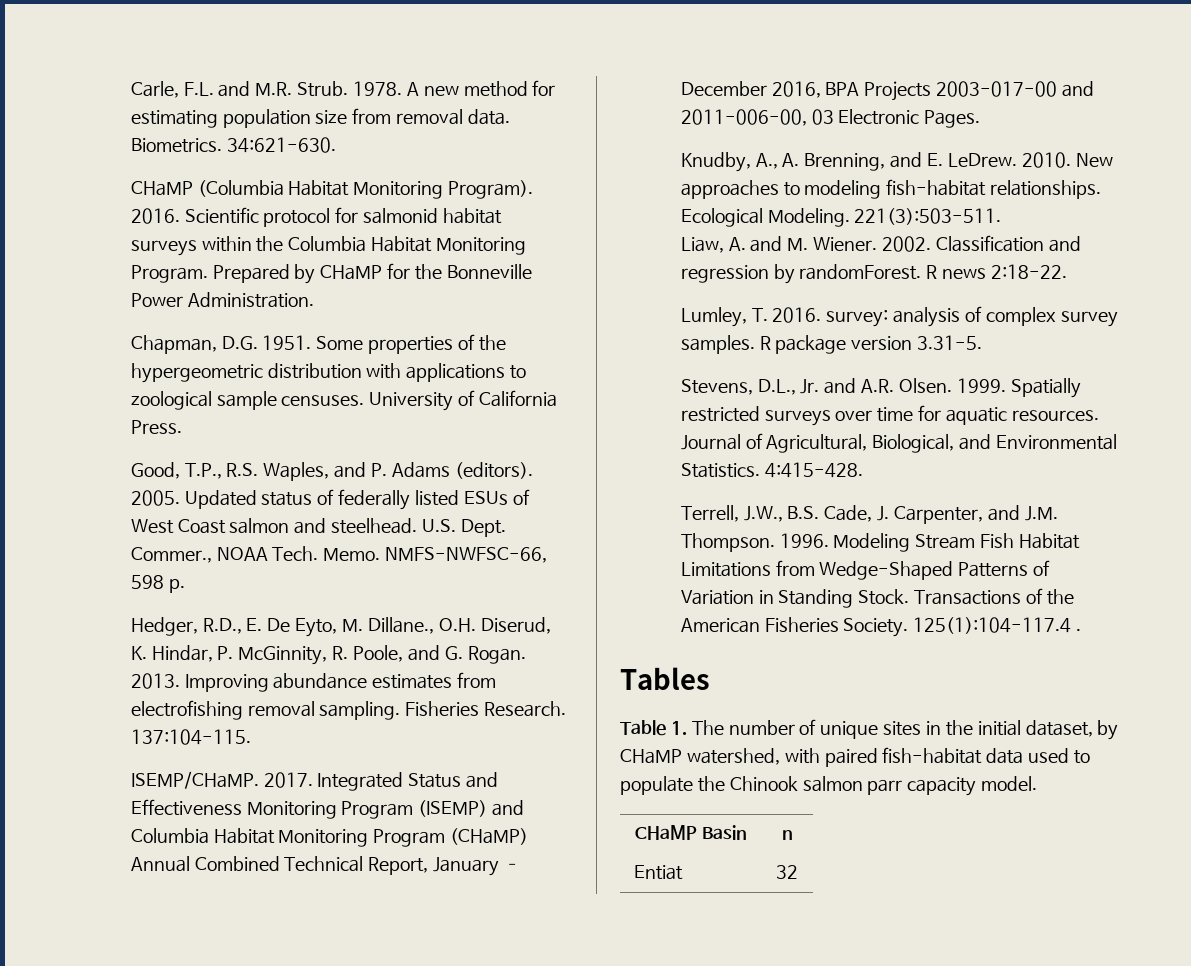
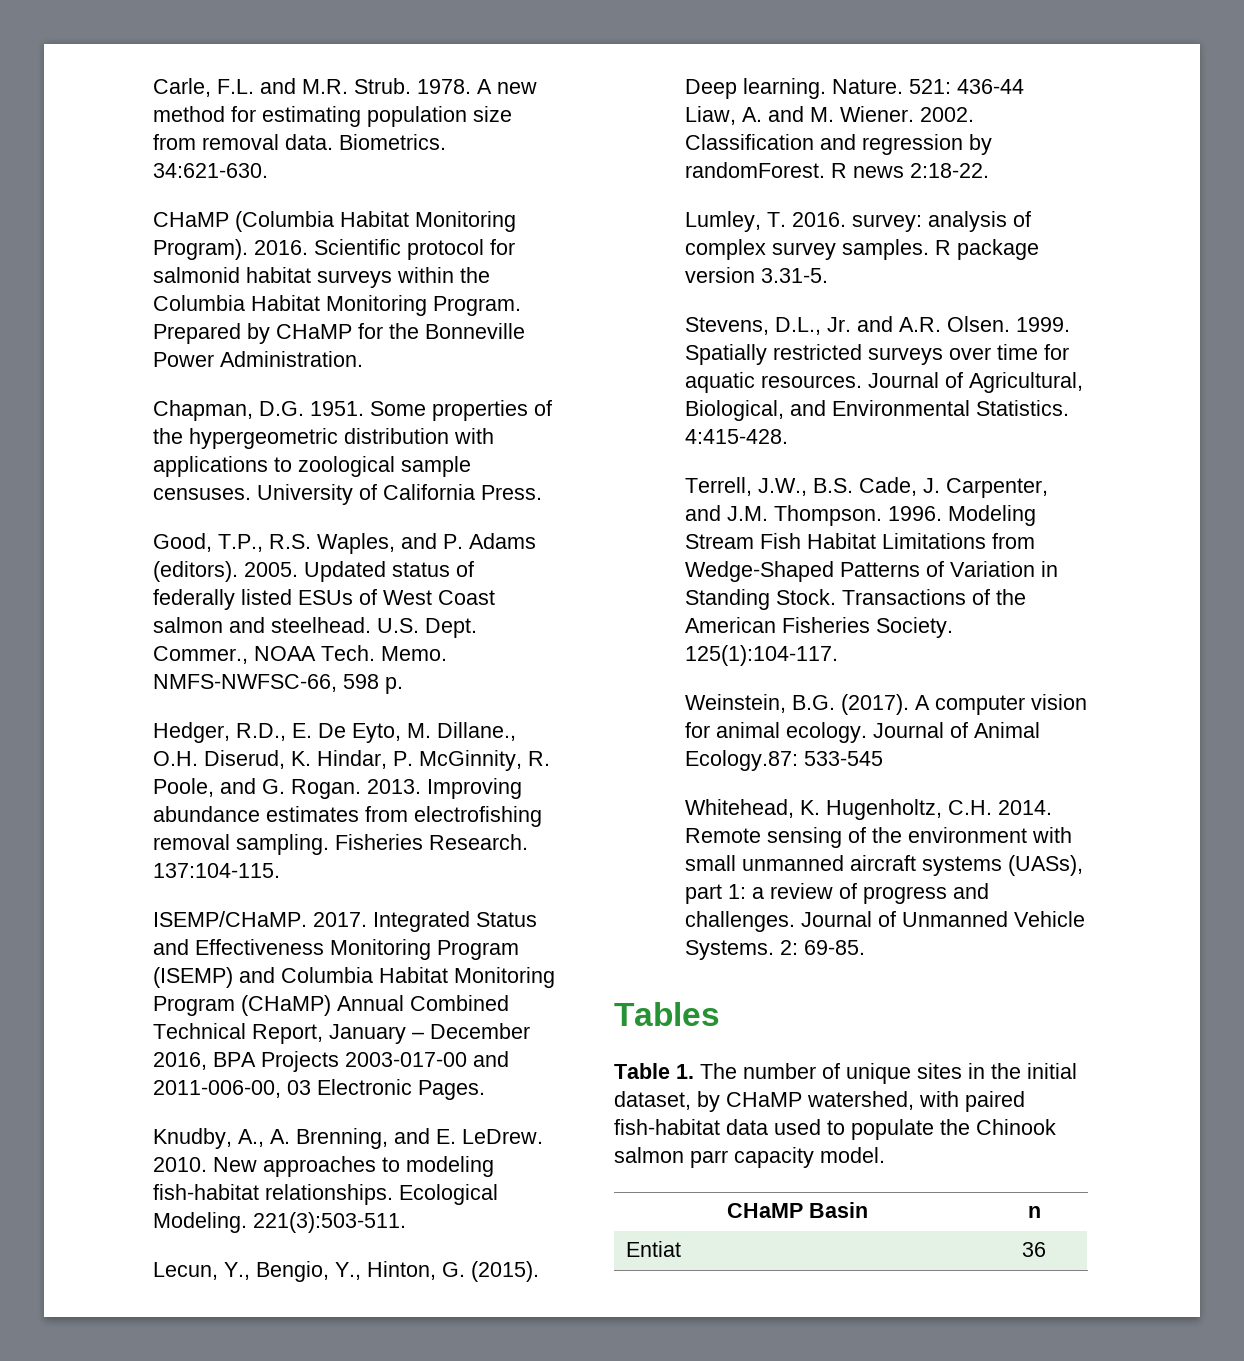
+ Lecun, Y., Bengio, Y., Hinton, G. (2015). Deep learning. Nature. 521: 436-44
- 125(1):104-117.4 .
+ 125(1):104-117.
+ Weinstein, B.G. (2017). A computer vision for animal ecology. Journal of Animal Ecology.87: 533-545
+ Whitehead, K. Hugenholtz, C.H. 2014. Remote sensing of the environment with small unmanned aircraft systems (UASs), part 1: a review of progress and challenges. Journal of Unmanned Vehicle Systems. 2: 69-85.
- Entiat | 32
+ Entiat | 36

